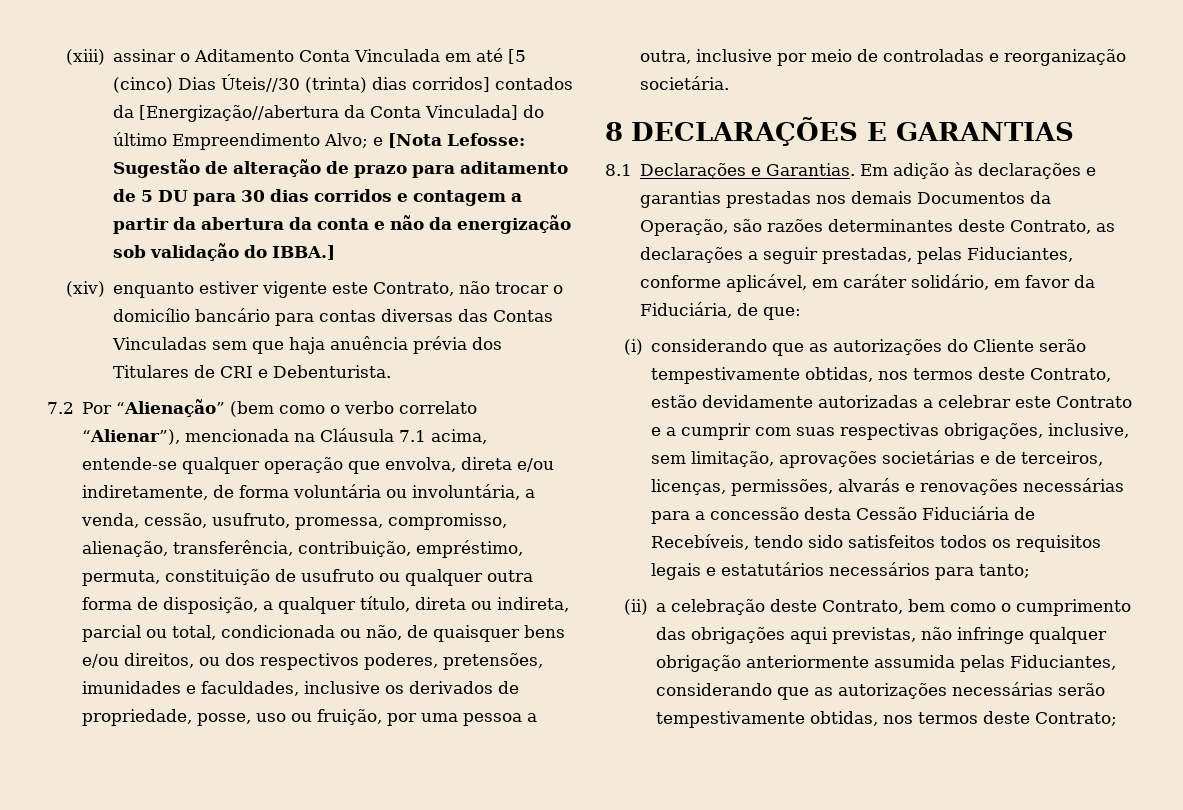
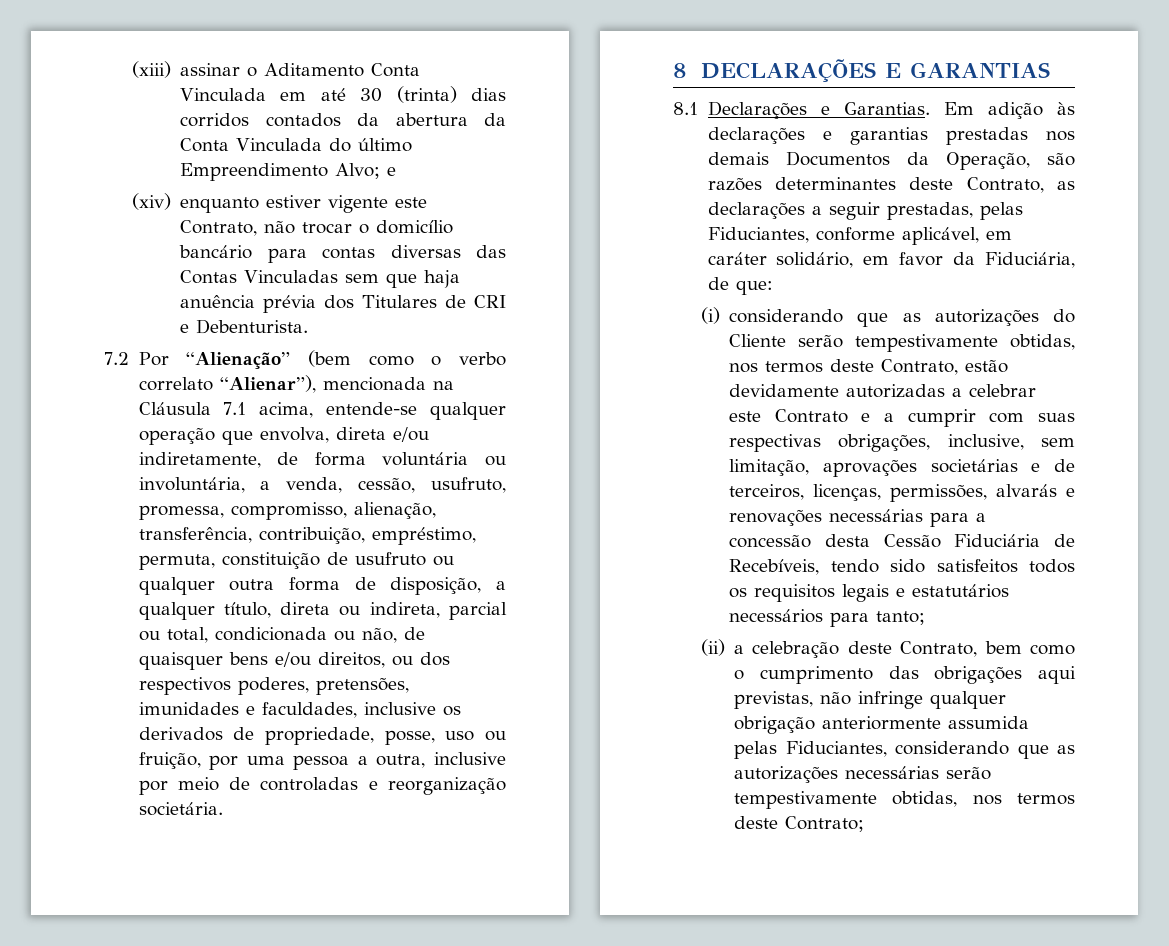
- (xiii) assinar o Aditamento Conta Vinculada em até [5 (cinco) Dias Úteis//30 (trinta) dias corridos] contados da [Energização//abertura da Conta Vinculada] do último Empreendimento Alvo; e [Nota Lefosse: Sugestão de alteração de prazo para aditamento de 5 DU para 30 dias corridos e contagem a partir da abertura da conta e não da energização sob validação do IBBA.]
+ (xiii) assinar o Aditamento Conta Vinculada em até 30 (trinta) dias corridos contados da abertura da Conta Vinculada do último Empreendimento Alvo; e

